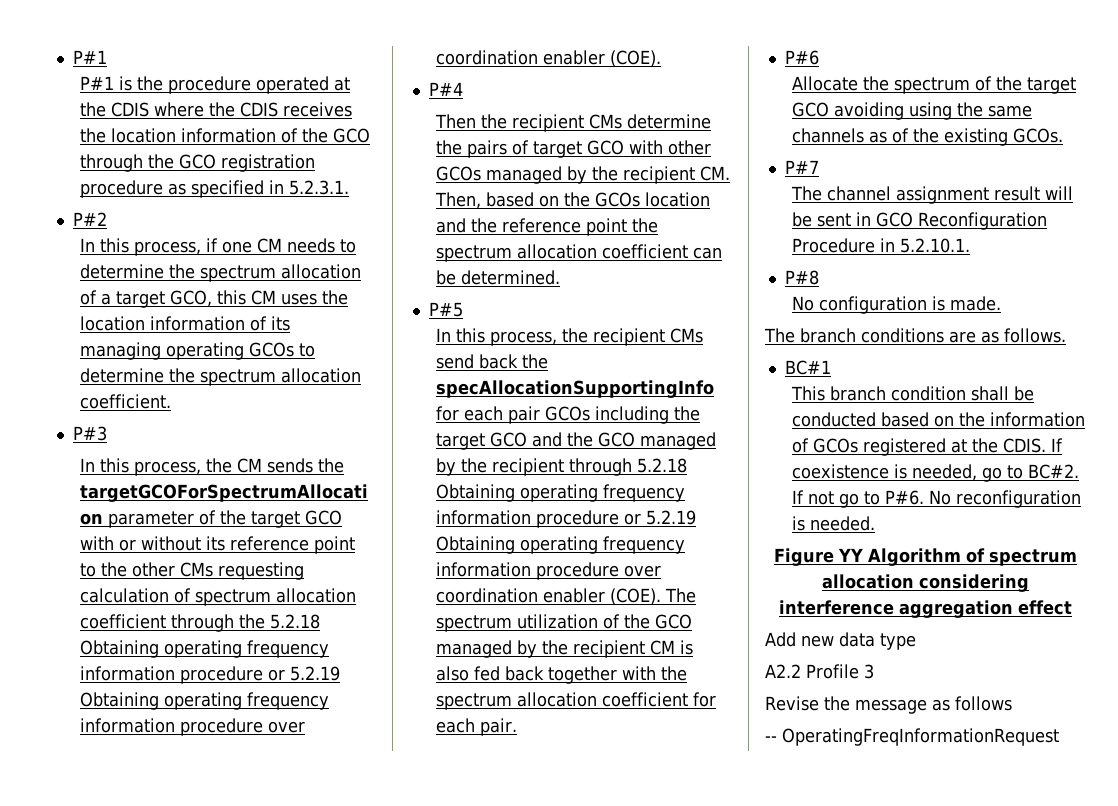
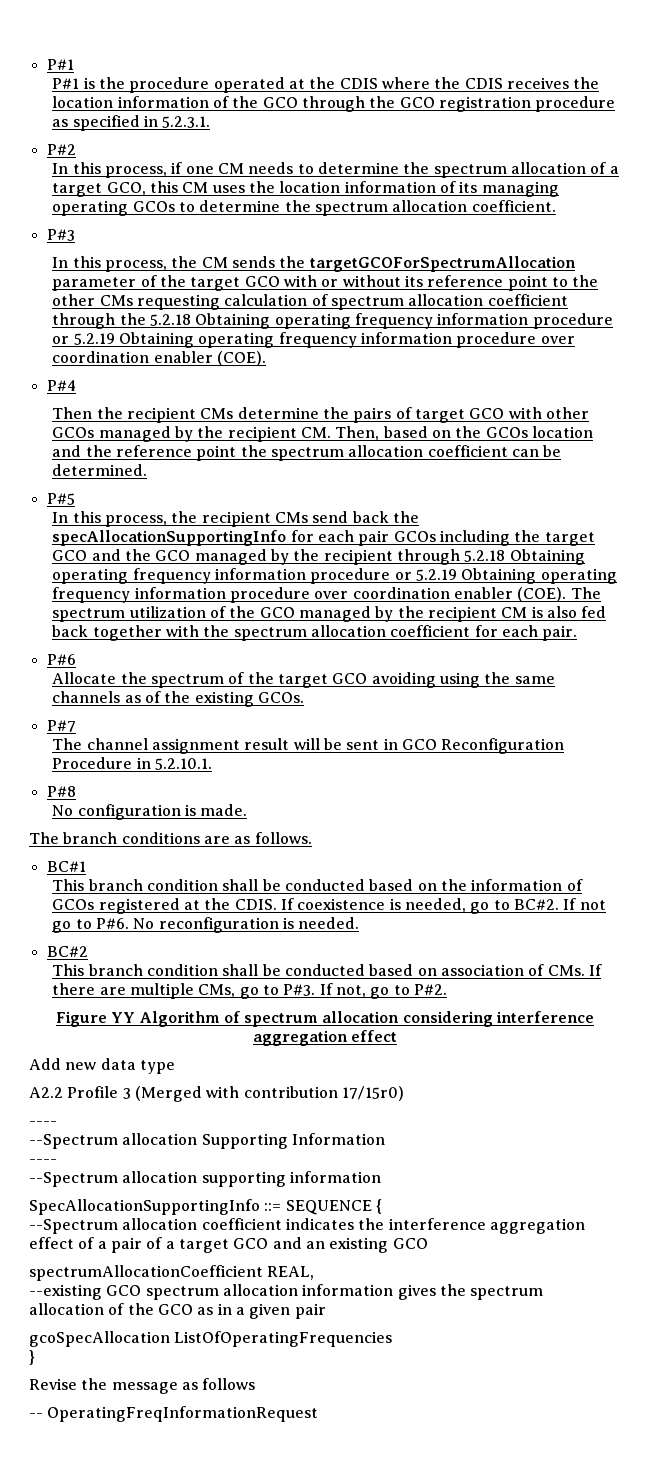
+ BC#2
+ This branch condition shall be conducted based on association of CMs. If there are multiple CMs, go to P#3. If not, go to P#2.
- A2.2 Profile 3
+ A2.2 Profile 3 (Merged with contribution 17/15r0)
+ ----
+ --Spectrum allocation Supporting Information
+ ----
+ --Spectrum allocation supporting information
+ SpecAllocationSupportingInfo ::= SEQUENCE {
+ --Spectrum allocation coefficient indicates the interference aggregation effect of a pair of a target GCO and an existing GCO
+ spectrumAllocationCoefficient REAL,
+ --existing GCO spectrum allocation information gives the spectrum allocation of the GCO as in a given pair
+ gcoSpecAllocation ListOfOperatingFrequencies
+ }

